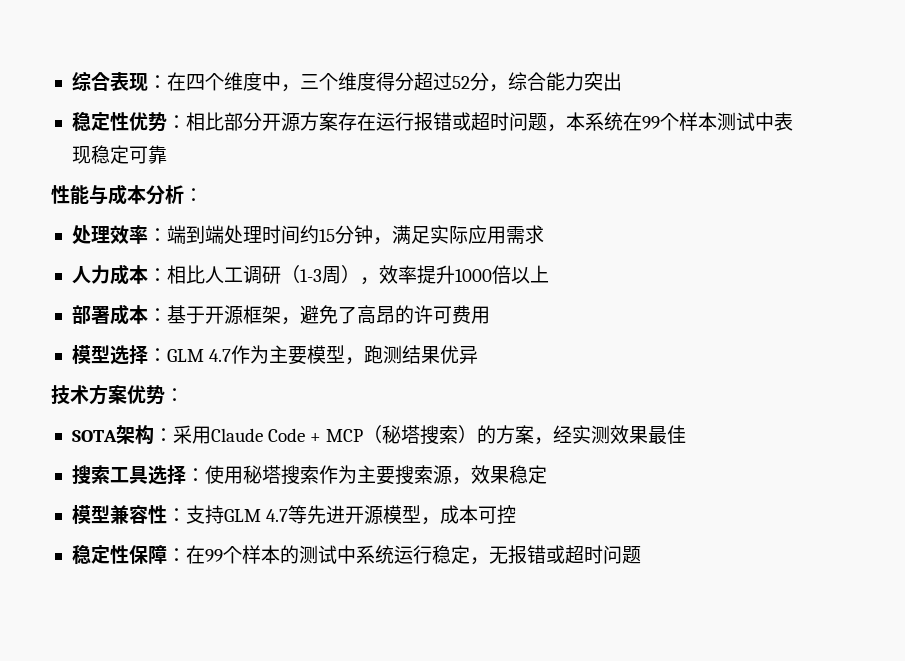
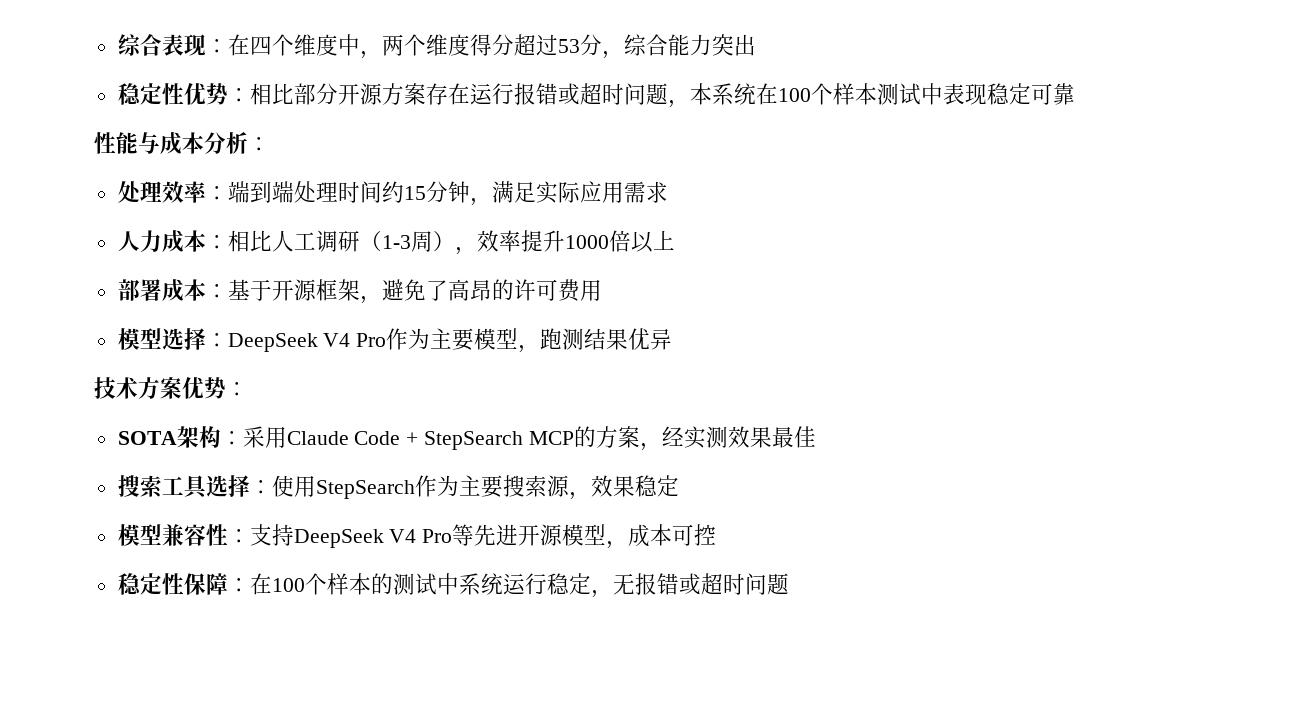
- 综合表现：在四个维度中，三个维度得分超过52分，综合能力突出
+ 综合表现：在四个维度中，两个维度得分超过53分，综合能力突出
- 稳定性优势：相比部分开源方案存在运行报错或超时问题，本系统在99个样本测试中表现稳定可靠
+ 稳定性优势：相比部分开源方案存在运行报错或超时问题，本系统在100个样本测试中表现稳定可靠
- 模型选择：GLM 4.7作为主要模型，跑测结果优异
+ 模型选择：DeepSeek V4 Pro作为主要模型，跑测结果优异
- SOTA架构：采用Claude Code + MCP（秘塔搜索）的方案，经实测效果最佳
+ SOTA架构：采用Claude Code + StepSearch MCP的方案，经实测效果最佳
- 搜索工具选择：使用秘塔搜索作为主要搜索源，效果稳定
+ 搜索工具选择：使用StepSearch作为主要搜索源，效果稳定
- 模型兼容性：支持GLM 4.7等先进开源模型，成本可控
+ 模型兼容性：支持DeepSeek V4 Pro等先进开源模型，成本可控
- 稳定性保障：在99个样本的测试中系统运行稳定，无报错或超时问题
+ 稳定性保障：在100个样本的测试中系统运行稳定，无报错或超时问题

